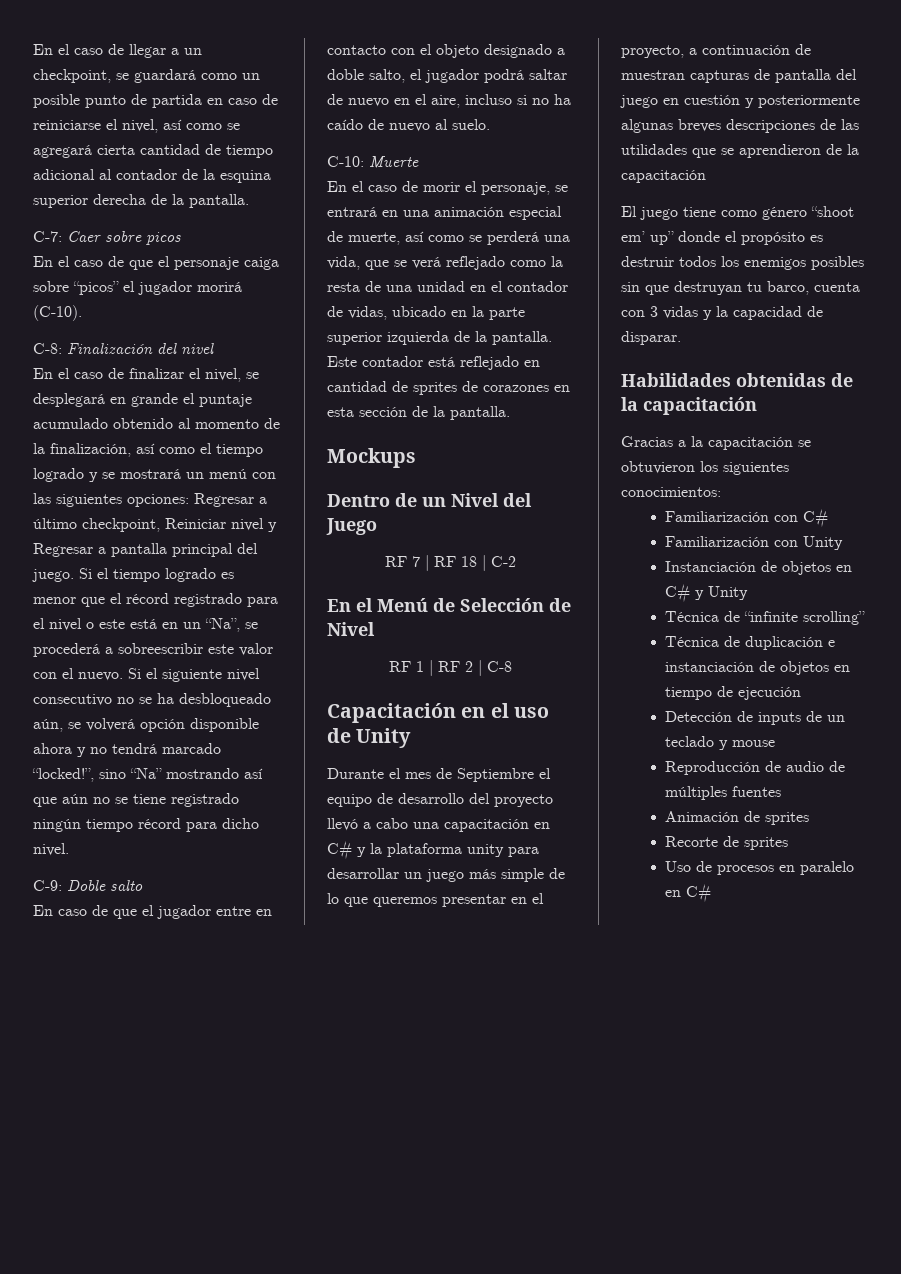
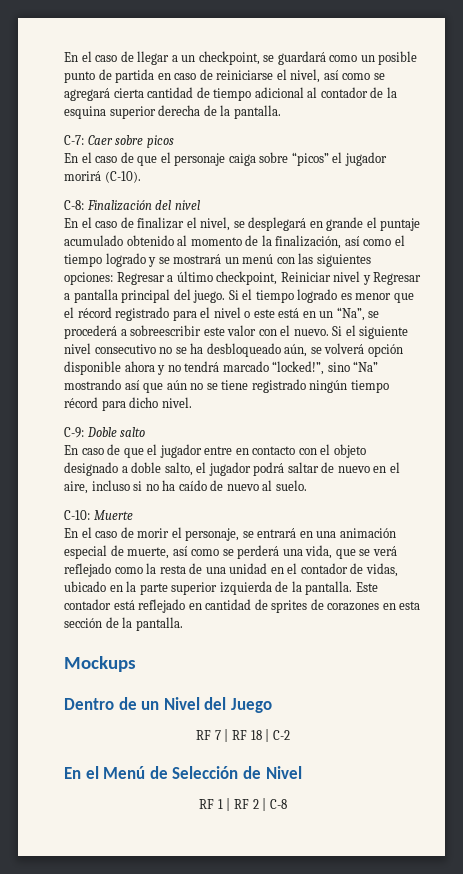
- Capacitación en el uso de Unity
- Durante el mes de Septiembre el equipo de desarrollo del proyecto llevó a cabo una capacitación en C# y la plataforma unity para desarrollar un juego más simple de lo que queremos presentar en el proyecto, a continuación de muestran capturas de pantalla del juego en cuestión y posteriormente algunas breves descripciones de las utilidades que se aprendieron de la capacitación
- El juego tiene como género “shoot em’ up” donde el propósito es destruir todos los enemigos posibles sin que destruyan tu barco, cuenta con 3 vidas y la capacidad de disparar.
- Habilidades obtenidas de la capacitación
- Gracias a la capacitación se obtuvieron los siguientes conocimientos:
- Familiarización con C#
- Familiarización con Unity
- Instanciación de objetos en C# y Unity
- Técnica de “infinite scrolling”
- Técnica de duplicación e instanciación de objetos en tiempo de ejecución
- Detección de inputs de un teclado y mouse
- Reproducción de audio de múltiples fuentes
- Animación de sprites
- Recorte de sprites
- Uso de procesos en paralelo en C#

